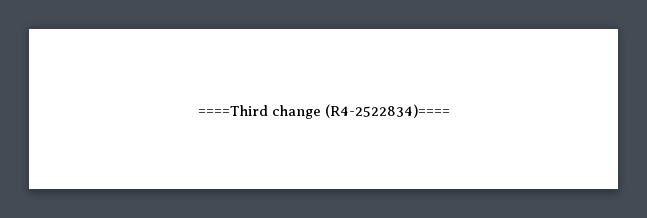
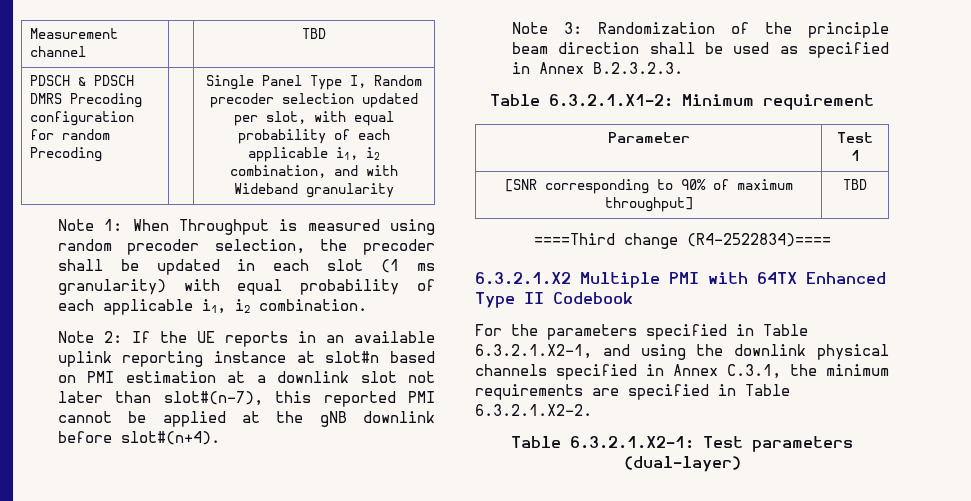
+ Measurement channel | | TBD
+ PDSCH & PDSCH DMRS Precoding configuration for random Precoding | | Single Panel Type I, Random precoder selection updated per slot, with equal probability of each applicable i1, i2 combination, and with Wideband granularity
+ Note 1: When Throughput is measured using random precoder selection, the precoder shall be updated in each slot (1 ms granularity) with equal probability of each applicable i1, i2 combination.
+ Note 2: If the UE reports in an available uplink reporting instance at slot#n based on PMI estimation at a downlink slot not later than slot#(n-7), this reported PMI cannot be applied at the gNB downlink before slot#(n+4).
+ Note 3: Randomization of the principle beam direction shall be used as specified in Annex B.2.3.2.3.
+ Table 6.3.2.1.X1-2: Minimum requirement
+ Parameter | Test 1
+ [SNR corresponding to 90% of maximum throughput] | TBD
  ====Third change (R4-2522834)====
+ 6.3.2.1.X2 Multiple PMI with 64TX Enhanced Type II Codebook
+ For the parameters specified in Table 6.3.2.1.X2-1, and using the downlink physical channels specified in Annex C.3.1, the minimum requirements are specified in Table 6.3.2.1.X2-2.
+ Table 6.3.2.1.X2-1: Test parameters (dual-layer)

